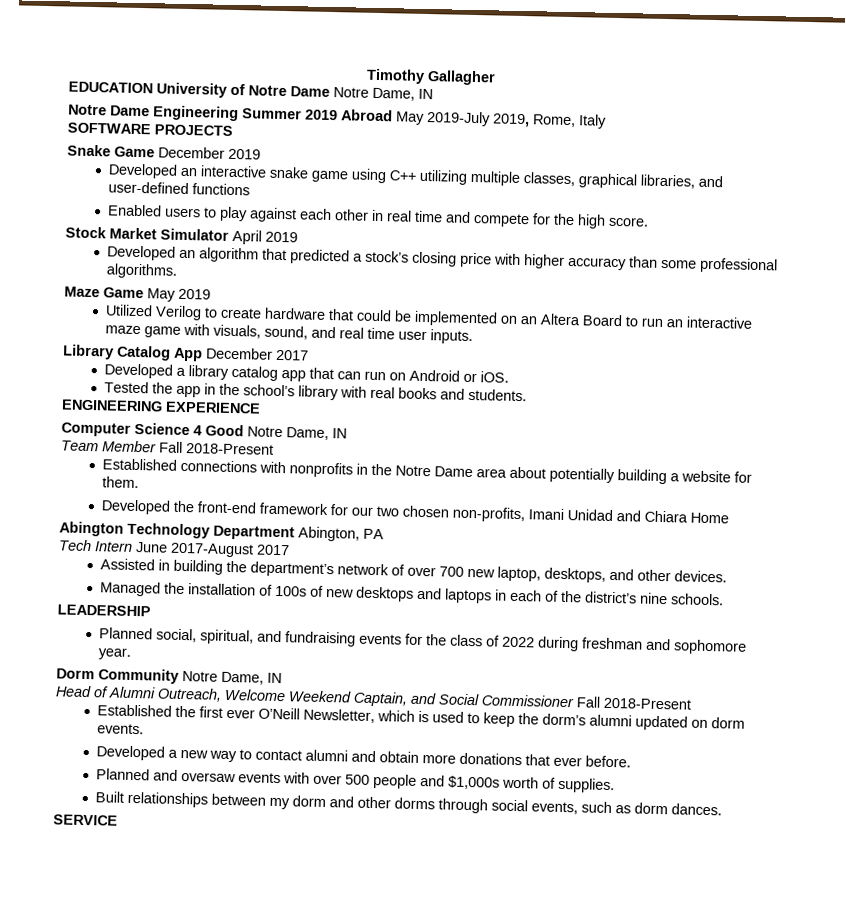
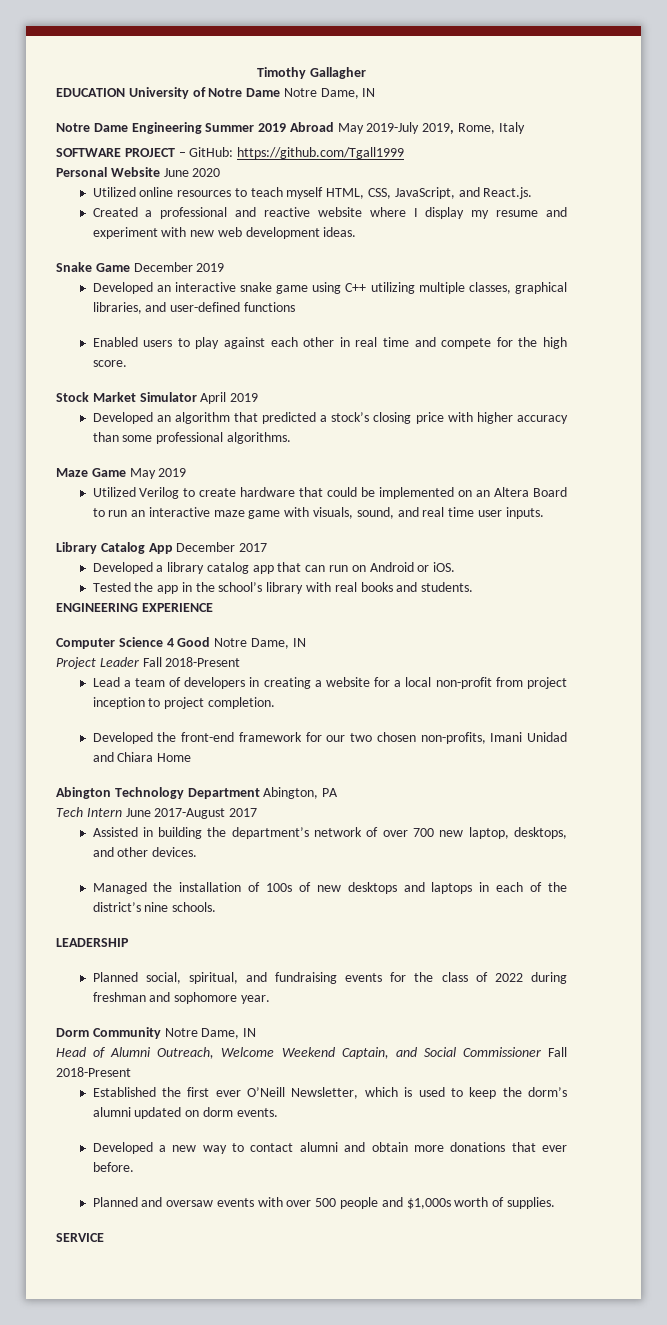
- SOFTWARE PROJECTS
+ SOFTWARE PROJECT – GitHub: https://github.com/Tgall1999
+ Personal Website June 2020
+ Utilized online resources to teach myself HTML, CSS, JavaScript, and React.js.
+ Created a professional and reactive website where I display my resume and experiment with new web development ideas.
- Team Member Fall 2018-Present
- Established connections with nonprofits in the Notre Dame area about potentially building a website for them.
+ Project Leader Fall 2018-Present
+ Lead a team of developers in creating a website for a local non-profit from project inception to project completion.
- Built relationships between my dorm and other dorms through social events, such as dorm dances.

